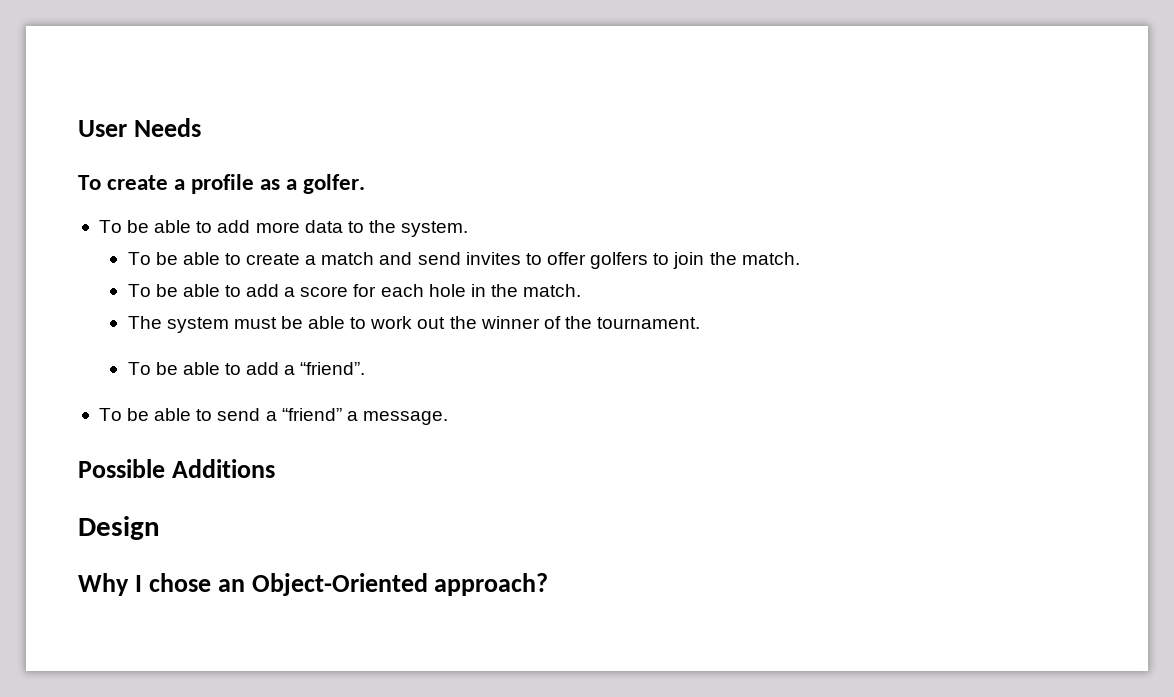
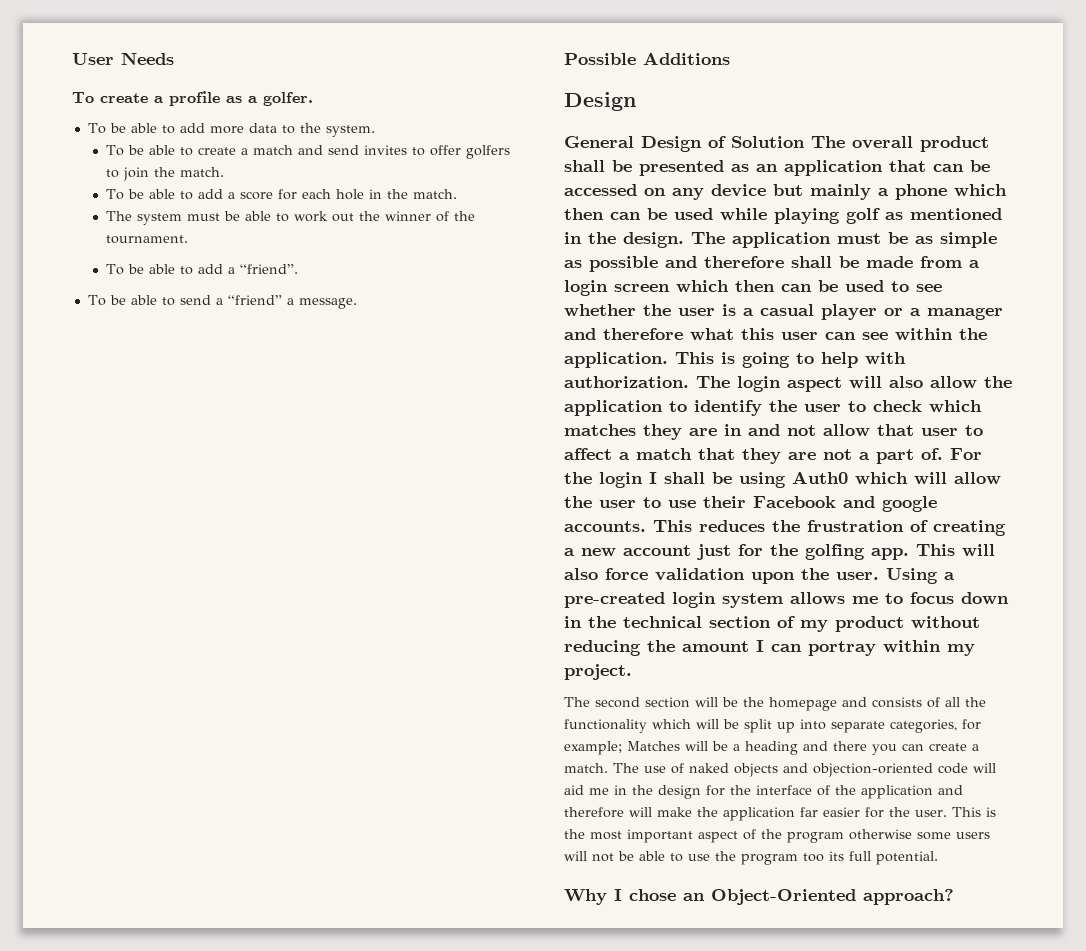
+ General Design of Solution The overall product shall be presented as an application that can be accessed on any device but mainly a phone which then can be used while playing golf as mentioned in the design. The application must be as simple as possible and therefore shall be made from a login screen which then can be used to see whether the user is a casual player or a manager and therefore what this user can see within the application. This is going to help with authorization. The login aspect will also allow the application to identify the user to check which matches they are in and not allow that user to affect a match that they are not a part of. For the login I shall be using Auth0 which will allow the user to use their Facebook and google accounts. This reduces the frustration of creating a new account just for the golfing app. This will also force validation upon the user. Using a pre-created login system allows me to focus down in the technical section of my product without reducing the amount I can portray within my project.
+ The second section will be the homepage and consists of all the functionality which will be split up into separate categories, for example; Matches will be a heading and there you can create a match. The use of naked objects and objection-oriented code will aid me in the design for the interface of the application and therefore will make the application far easier for the user. This is the most important aspect of the program otherwise some users will not be able to use the program too its full potential.

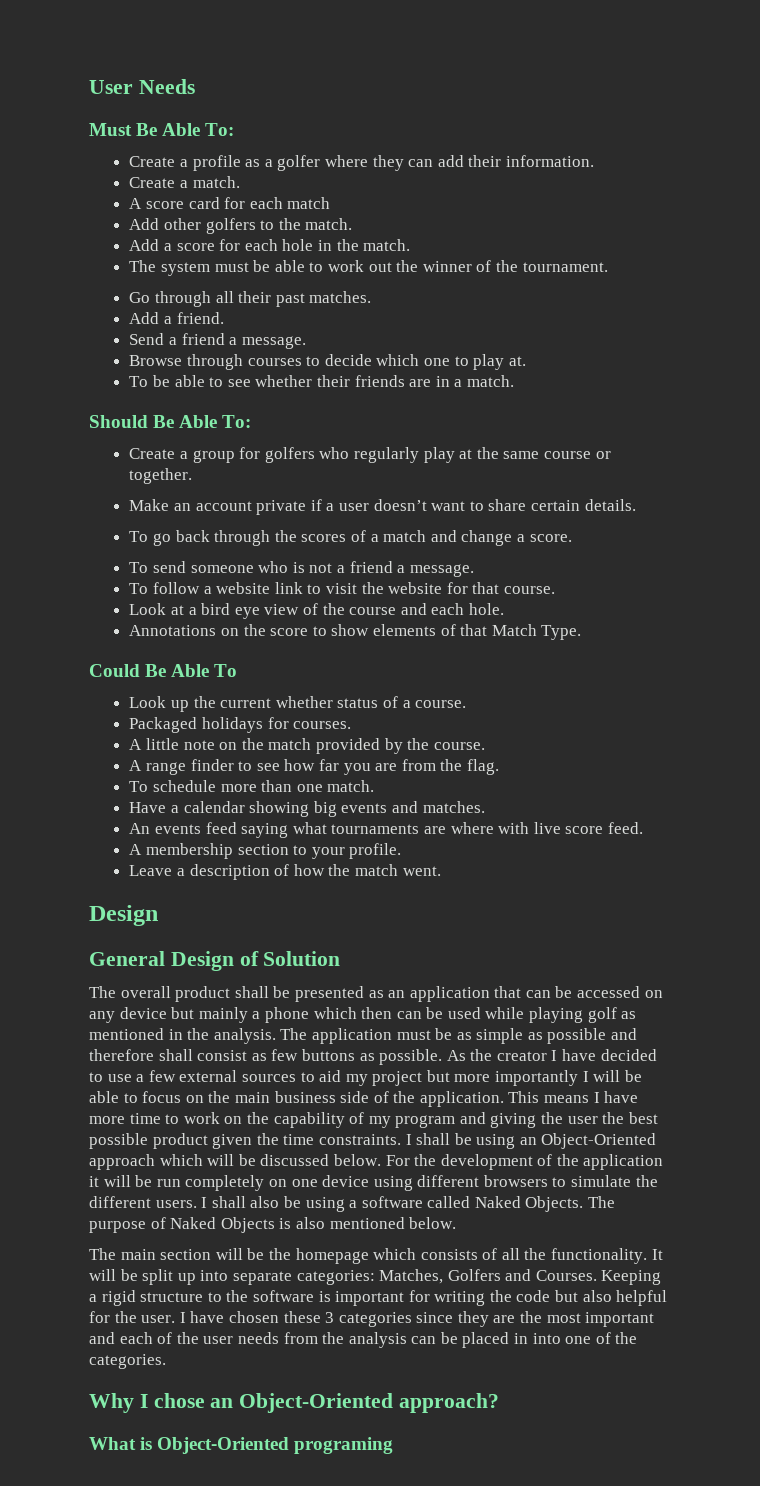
- To create a profile as a golfer.
- To be able to add more data to the system.
- To be able to create a match and send invites to offer golfers to join the match.
- To be able to add a score for each hole in the match.
+ Must Be Able To:
+ Create a profile as a golfer where they can add their information.
+ Create a match.
+ A score card for each match
+ Add other golfers to the match.
+ Add a score for each hole in the match.
- To be able to add a “friend”.
- To be able to send a “friend” a message.
- Possible Additions
+ Go through all their past matches.
+ Add a friend.
+ Send a friend a message.
+ Browse through courses to decide which one to play at.
+ To be able to see whether their friends are in a match.
+ Should Be Able To:
+ Create a group for golfers who regularly play at the same course or together.
+ Make an account private if a user doesn’t want to share certain details.
+ To go back through the scores of a match and change a score.
+ To send someone who is not a friend a message.
+ To follow a website link to visit the website for that course.
+ Look at a bird eye view of the course and each hole.
+ Annotations on the score to show elements of that Match Type.
+ Could Be Able To
+ Look up the current whether status of a course.
+ Packaged holidays for courses.
+ A little note on the match provided by the course.
+ A range finder to see how far you are from the flag.
+ To schedule more than one match.
+ Have a calendar showing big events and matches.
+ An events feed saying what tournaments are where with live score feed.
+ A membership section to your profile.
+ Leave a description of how the match went.
- General Design of Solution The overall product shall be presented as an application that can be accessed on any device but mainly a phone which then can be used while playing golf as mentioned in the design.
+ General Design of Solution
+ The overall product shall be presented as an application that can be accessed on any device but mainly a phone which then can be used while playing golf as mentioned in the analysis.
- The application must be as simple as possible and therefore shall be made from a login screen which then can be used to see whether the user is a casual player or a manager and therefore what this user can see within the application. This is going to help with authorization. The login aspect will also allow the application to identify the user to check which matches they are in and not allow that user to affect a match that they are not a part of. For the login I shall be using Auth0 which will allow the user to use their Facebook and google accounts. This reduces the frustration of creating a new account just for the golfing app. This will also force validation upon the user. Using a pre-created login system allows me to focus down in the technical section of my product without reducing the amount I can portray within my project.
- The second section will be the homepage and consists of all the functionality which will be split up into separate categories, for example; Matches will be a heading and there you can create a match. The use of naked objects and objection-oriented code will aid me in the design for the interface of the application and therefore will make the application far easier for the user. This is the most important aspect of the program otherwise some users will not be able to use the program too its full potential.
+ The application must be as simple as possible and therefore shall consist as few buttons as possible. As the creator I have decided to use a few external sources to aid my project but more importantly I will be able to focus on the main business side of the application. This means I have more time to work on the capability of my program and giving the user the best possible product given the time constraints. I shall be using an Object-Oriented approach which will be discussed below. For the development of the application it will be run completely on one device using different browsers to simulate the different users. I shall also be using a software called Naked Objects. The purpose of Naked Objects is also mentioned below.
+ The main section will be the homepage which consists of all the functionality. It will be split up into separate categories: Matches, Golfers and Courses. Keeping a rigid structure to the software is important for writing the code but also helpful for the user. I have chosen these 3 categories since they are the most important and each of the user needs from the analysis can be placed in into one of the categories.
+ What is Object-Oriented programing

